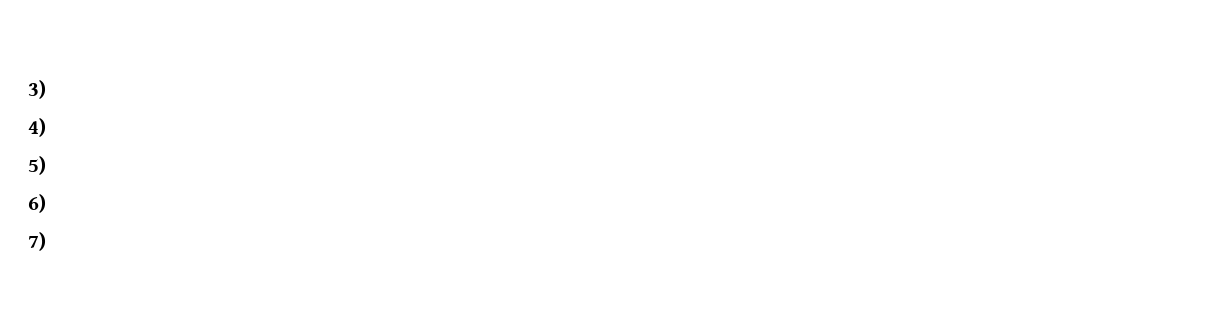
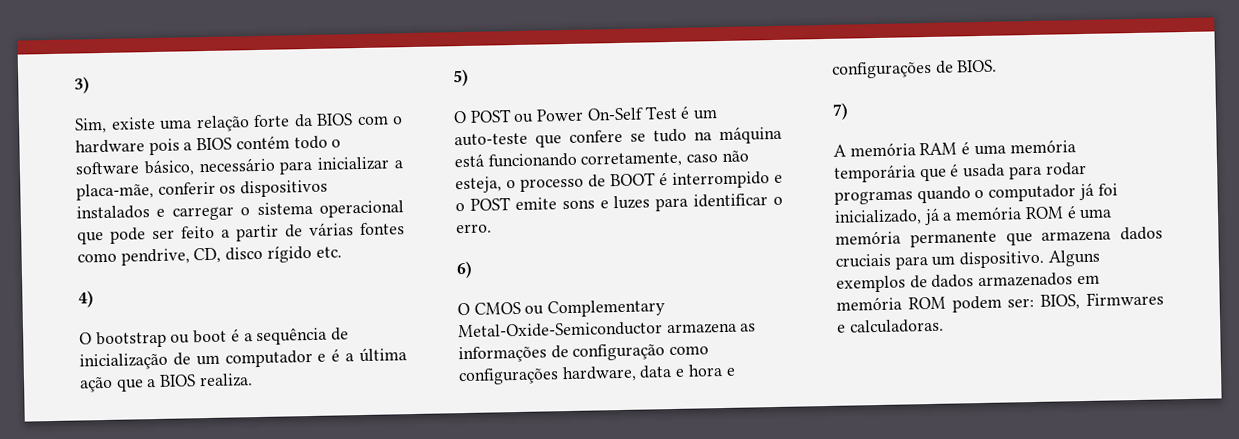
+ Sim, existe uma relação forte da BIOS com o hardware pois a BIOS contém todo o software básico, necessário para inicializar a placa-mãe, conferir os dispositivos instalados e carregar o sistema operacional que pode ser feito a partir de várias fontes como pendrive, CD, disco rígido etc.
  4)
+ O bootstrap ou boot é a sequência de inicialização de um computador e é a última ação que a BIOS realiza.
  5)
+ O POST ou Power On-Self Test é um auto-teste que confere se tudo na máquina está funcionando corretamente, caso não esteja, o processo de BOOT é interrompido e o POST emite sons e luzes para identificar o erro.
  6)
+ O CMOS ou Complementary Metal-Oxide-Semiconductor armazena as informações de configuração como configurações hardware, data e hora e configurações de BIOS.
  7)
+ A memória RAM é uma memória temporária que é usada para rodar programas quando o computador já foi inicializado, já a memória ROM é uma memória permanente que armazena dados cruciais para um dispositivo. Alguns exemplos de dados armazenados em memória ROM podem ser: BIOS, Firmwares e calculadoras.

